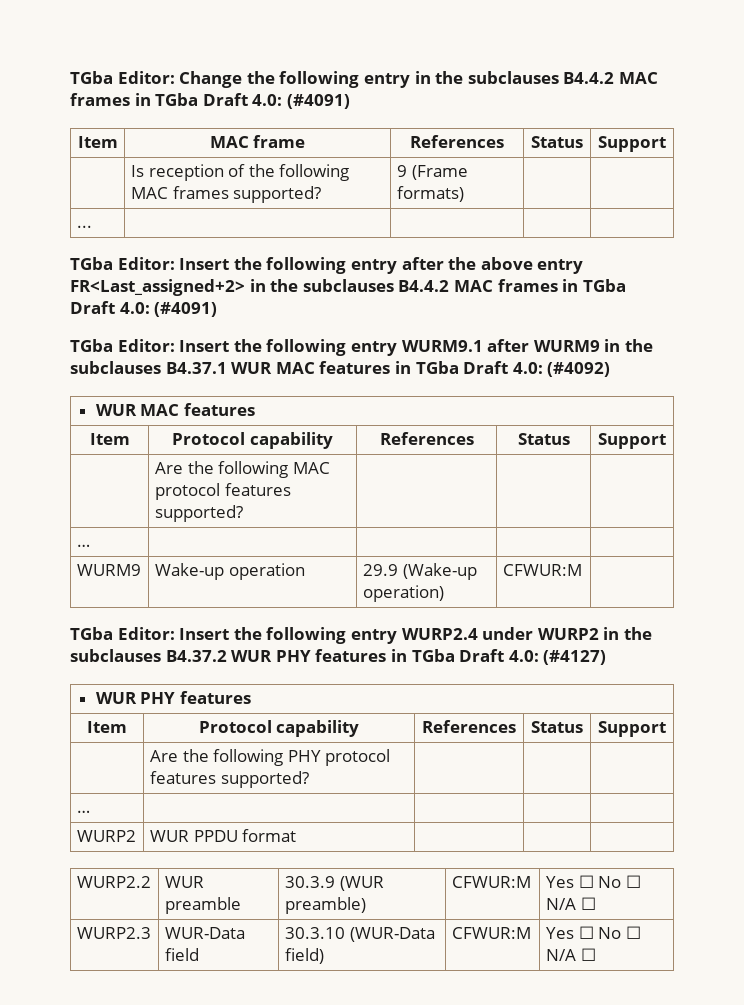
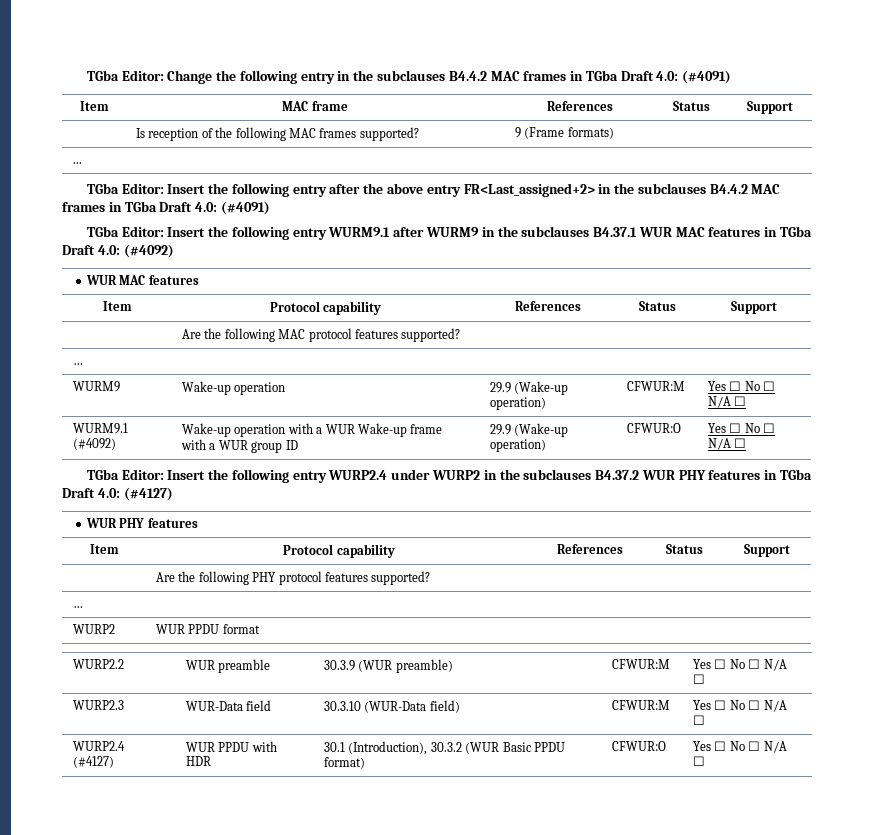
- WURM9 | Wake-up operation | 29.9 (Wake-up operation) | CFWUR:M |
+ WURM9 | Wake-up operation | 29.9 (Wake-up operation) | CFWUR:M | Yes ☐ No ☐ N/A ☐
+ WURM9.1 (#4092) | Wake-up operation with a WUR Wake-up frame with a WUR group ID | 29.9 (Wake-up operation) | CFWUR:O | Yes ☐ No ☐ N/A ☐
+ WURP2.4 (#4127) | WUR PPDU with HDR | 30.1 (Introduction), 30.3.2 (WUR Basic PPDU format) | CFWUR:O | Yes ☐ No ☐ N/A ☐

